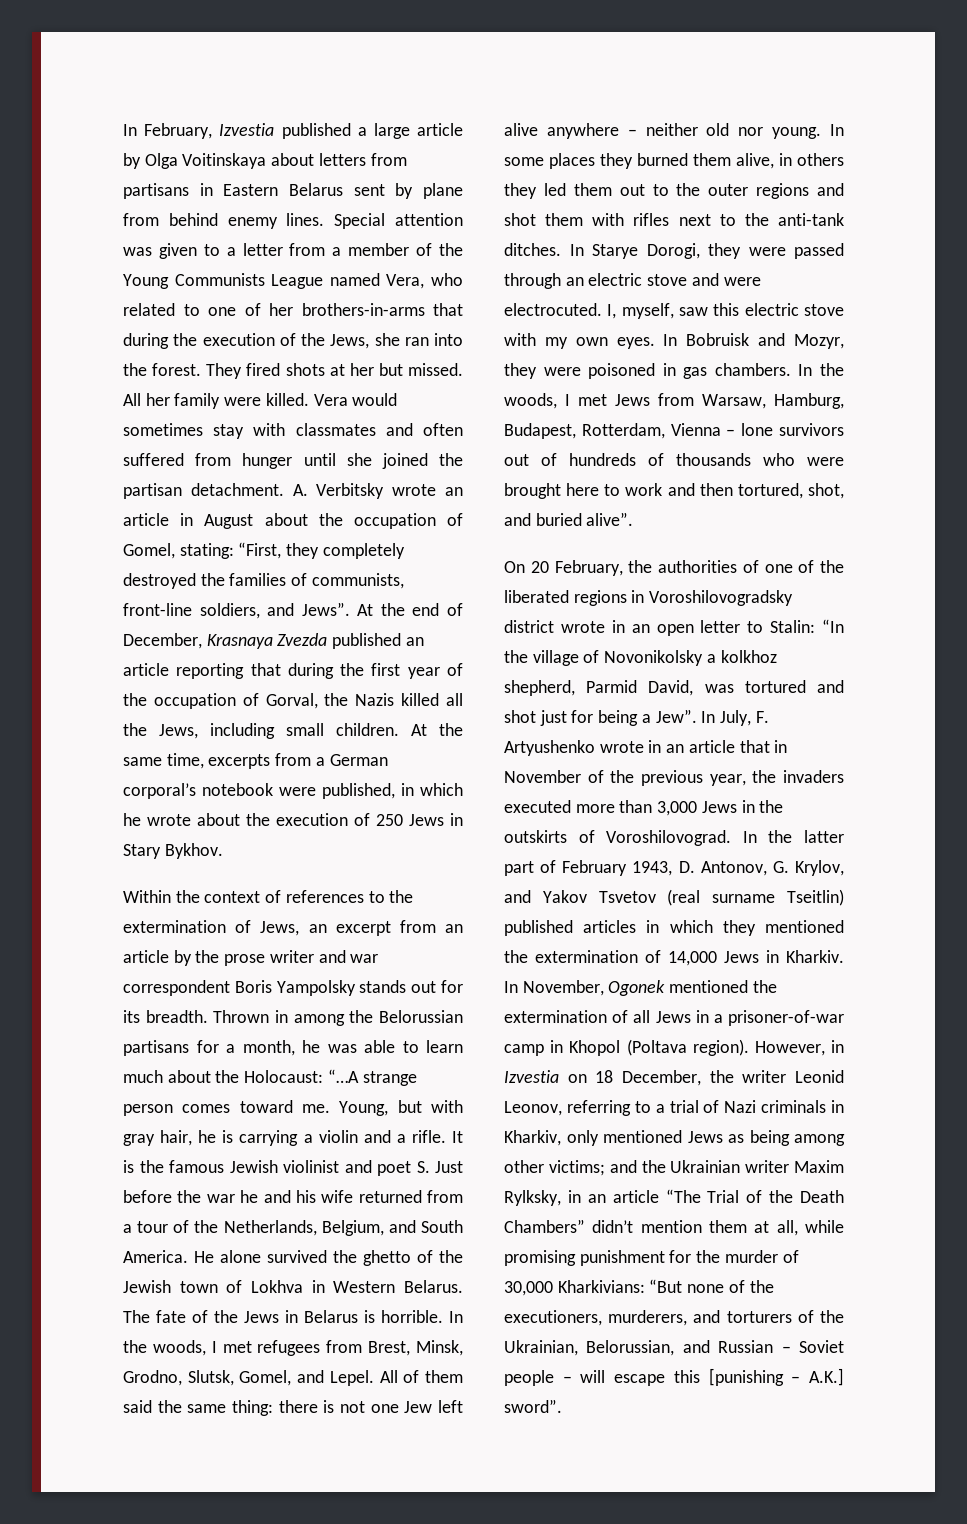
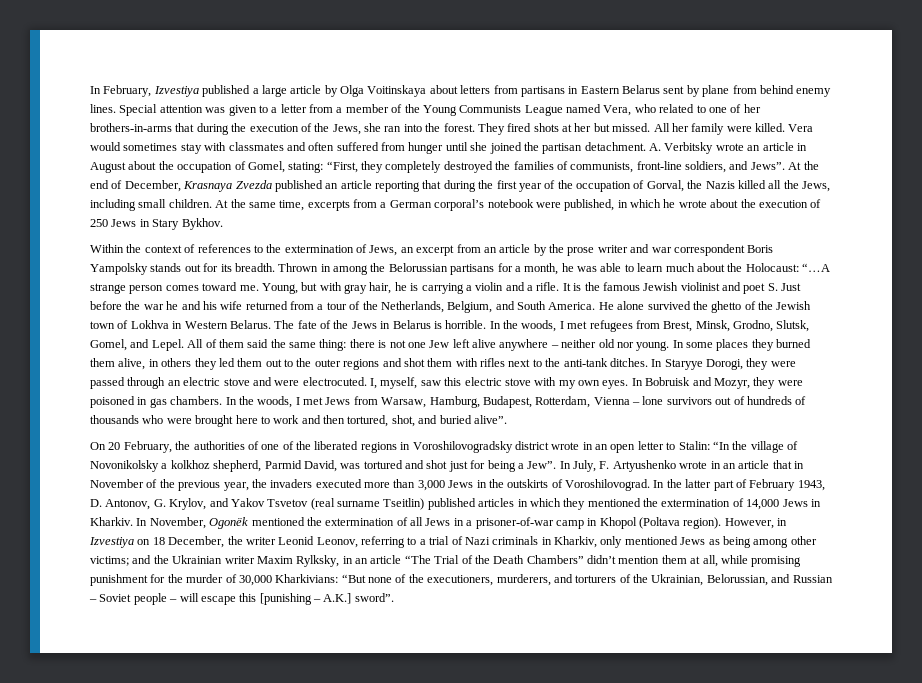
- In February, Izvestia published a large article by Olga Voitinskaya about letters from partisans in Eastern Belarus sent by plane from behind enemy lines.
+ In February, Izvestiya published a large article by Olga Voitinskaya about letters from partisans in Eastern Belarus sent by plane from behind enemy lines.
- In Starye Dorogi, they were passed through an electric stove and were electrocuted.
+ In Staryye Dorogi, they were passed through an electric stove and were electrocuted.
- In November, Ogonek mentioned the extermination of all Jews in a prisoner-of-war camp in Khopol (Poltava region).
+ In November, Ogonёk mentioned the extermination of all Jews in a prisoner-of-war camp in Khopol (Poltava region).
- However, in Izvestia on 18 December, the writer Leonid Leonov, referring to a trial of Nazi criminals in Kharkiv, only mentioned Jews as being among other victims;
+ However, in Izvestiya on 18 December, the writer Leonid Leonov, referring to a trial of Nazi criminals in Kharkiv, only mentioned Jews as being among other victims;

